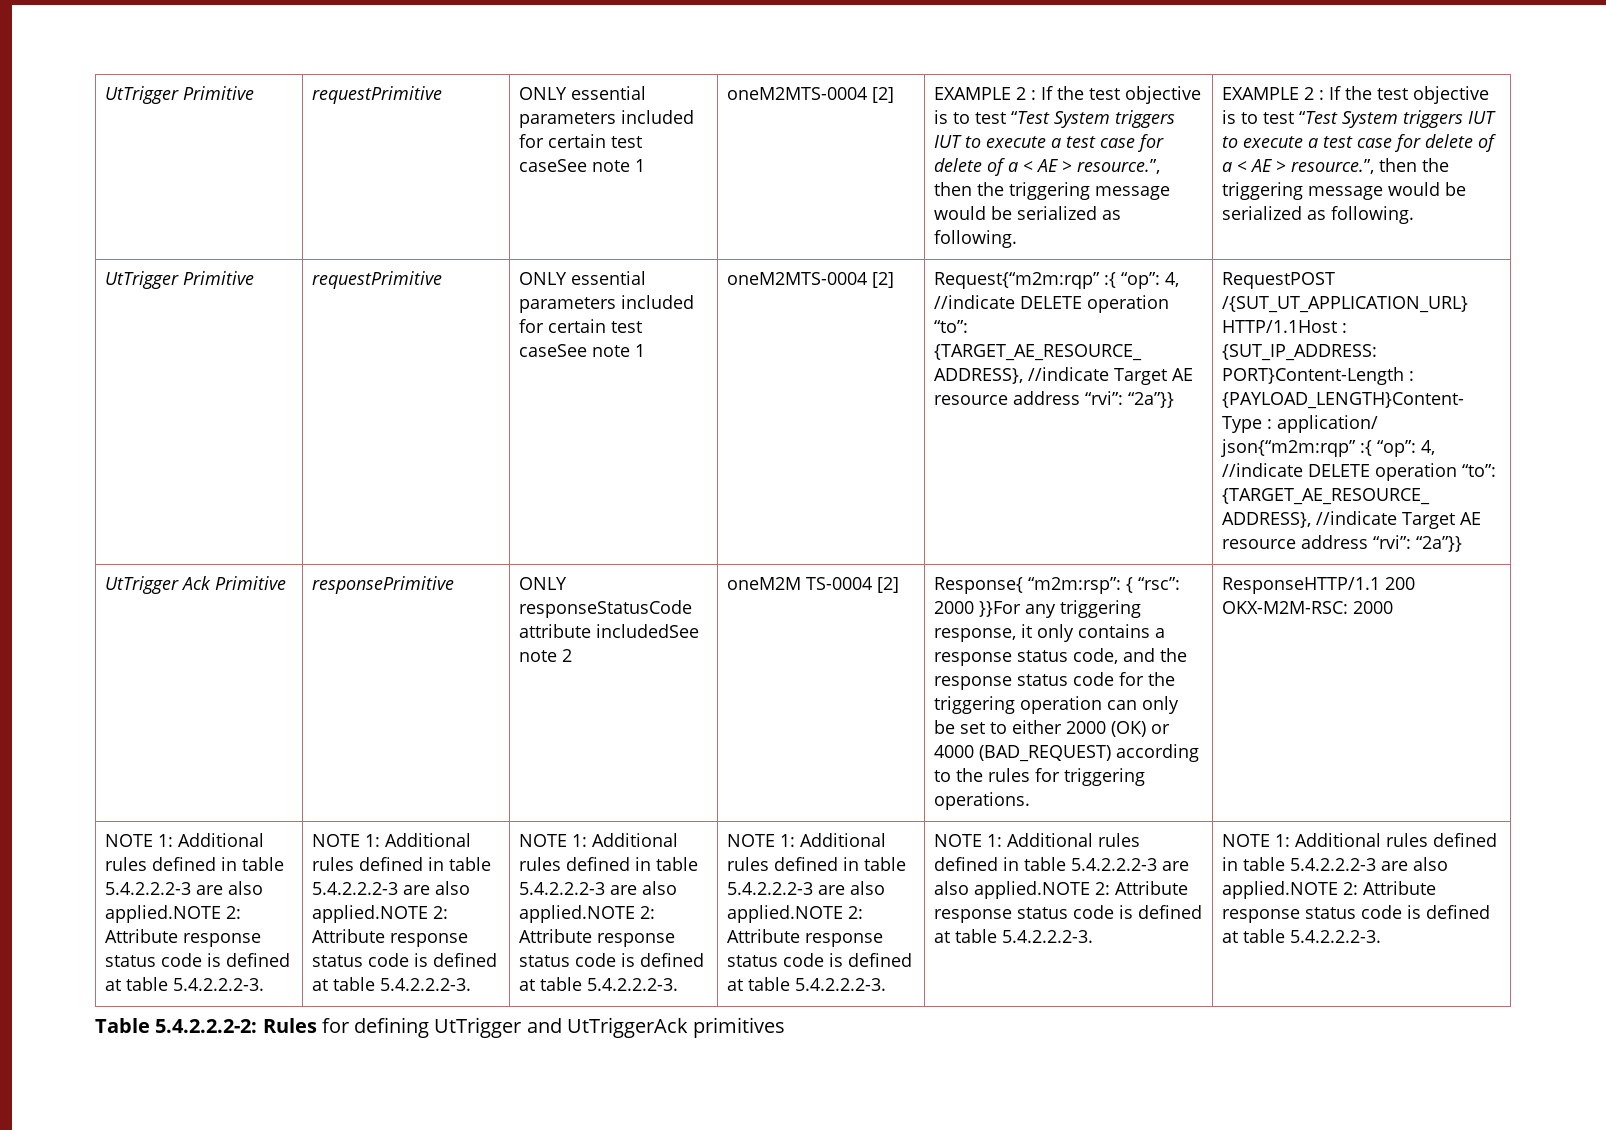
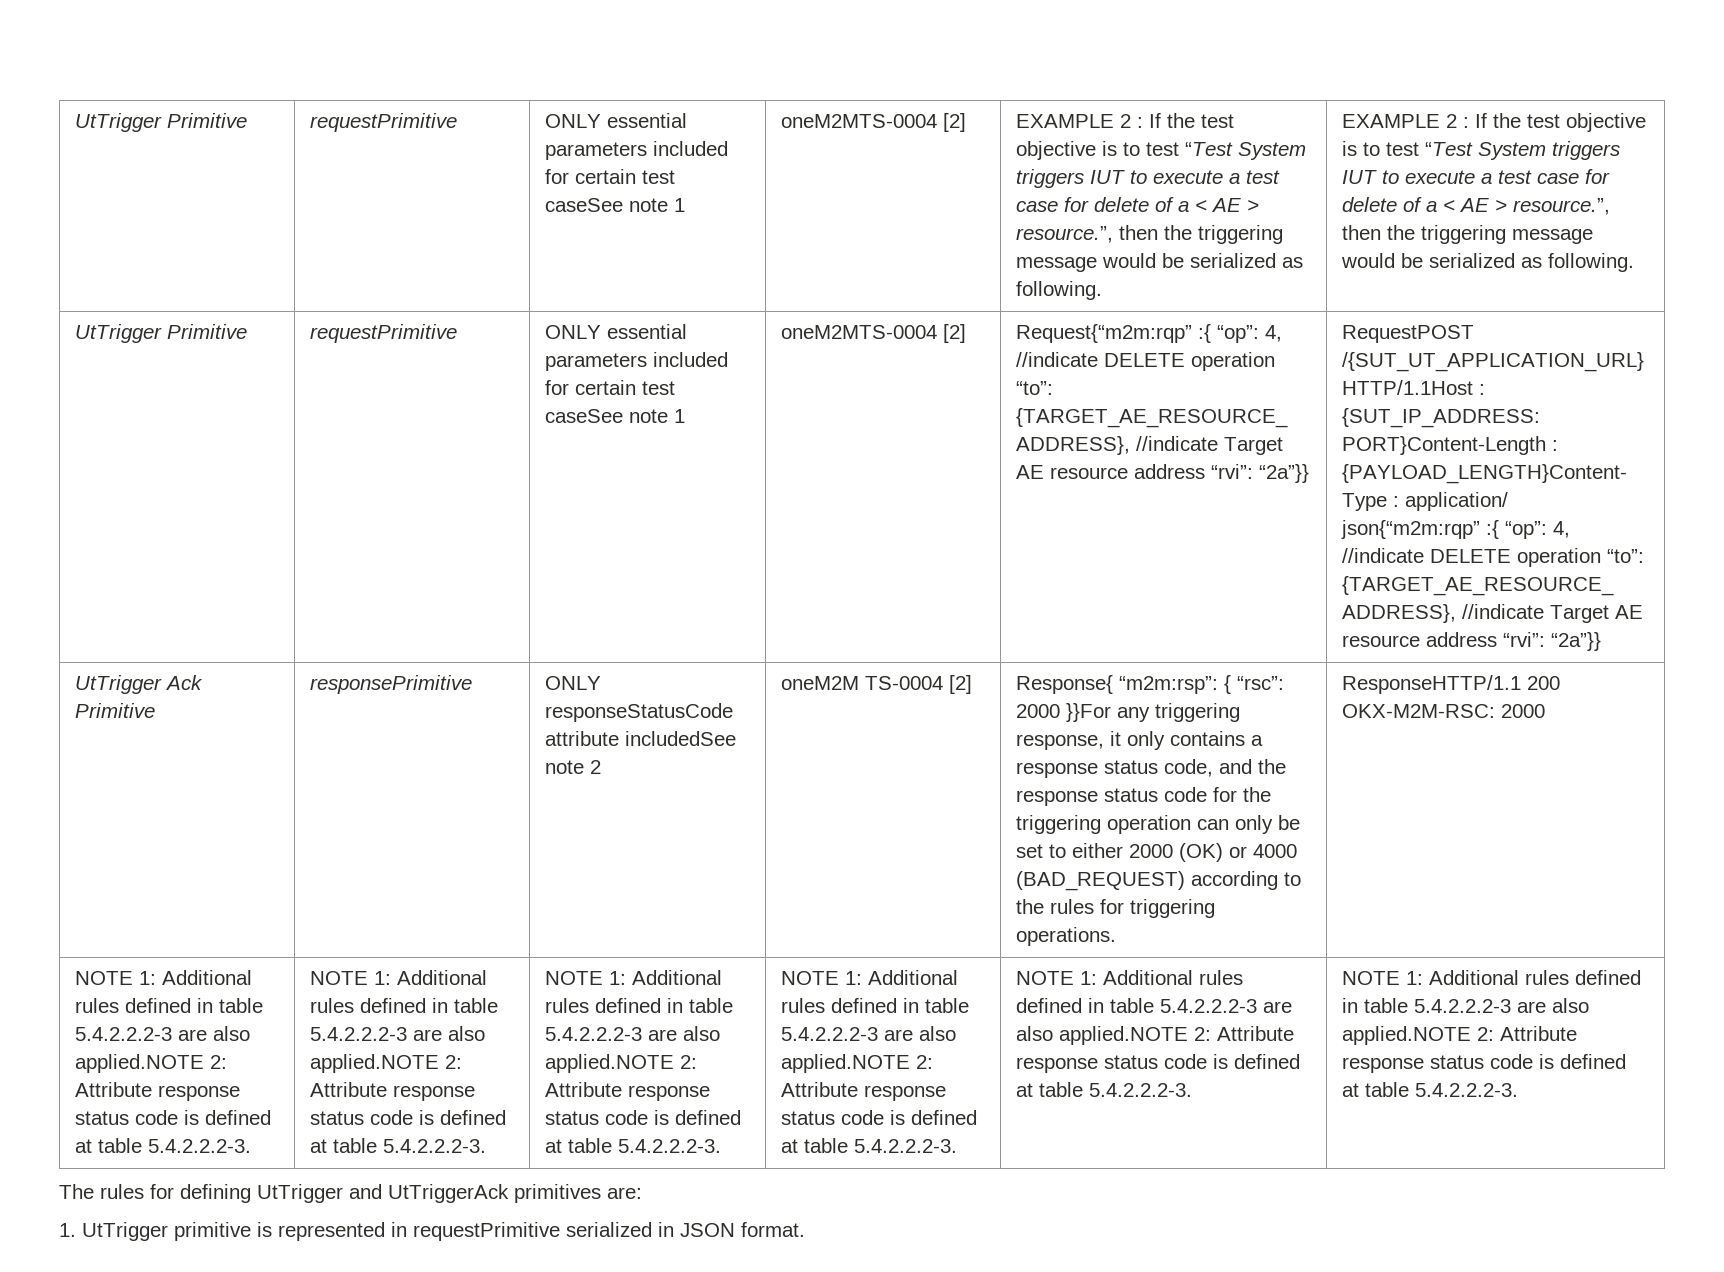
- Table 5.4.2.2.2-2: Rules for defining UtTrigger and UtTriggerAck primitives
+ The rules for defining UtTrigger and UtTriggerAck primitives are:
+ 1. UtTrigger primitive is represented in requestPrimitive serialized in JSON format.

